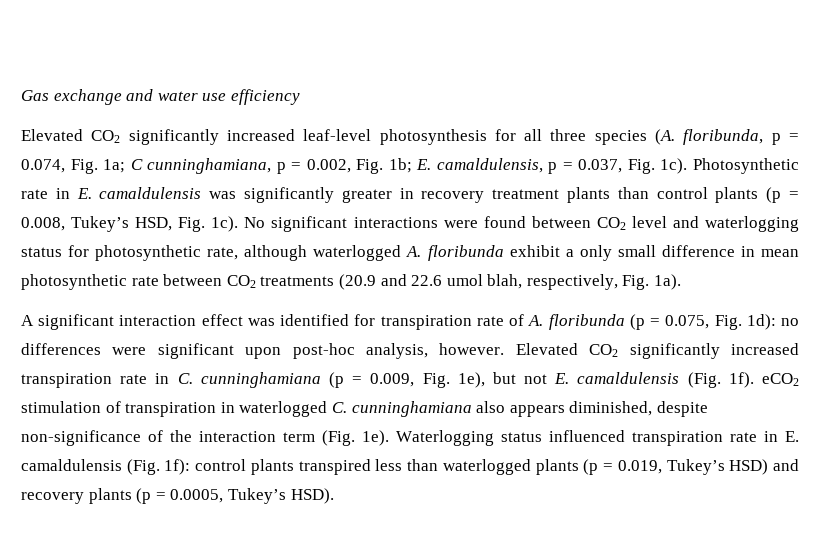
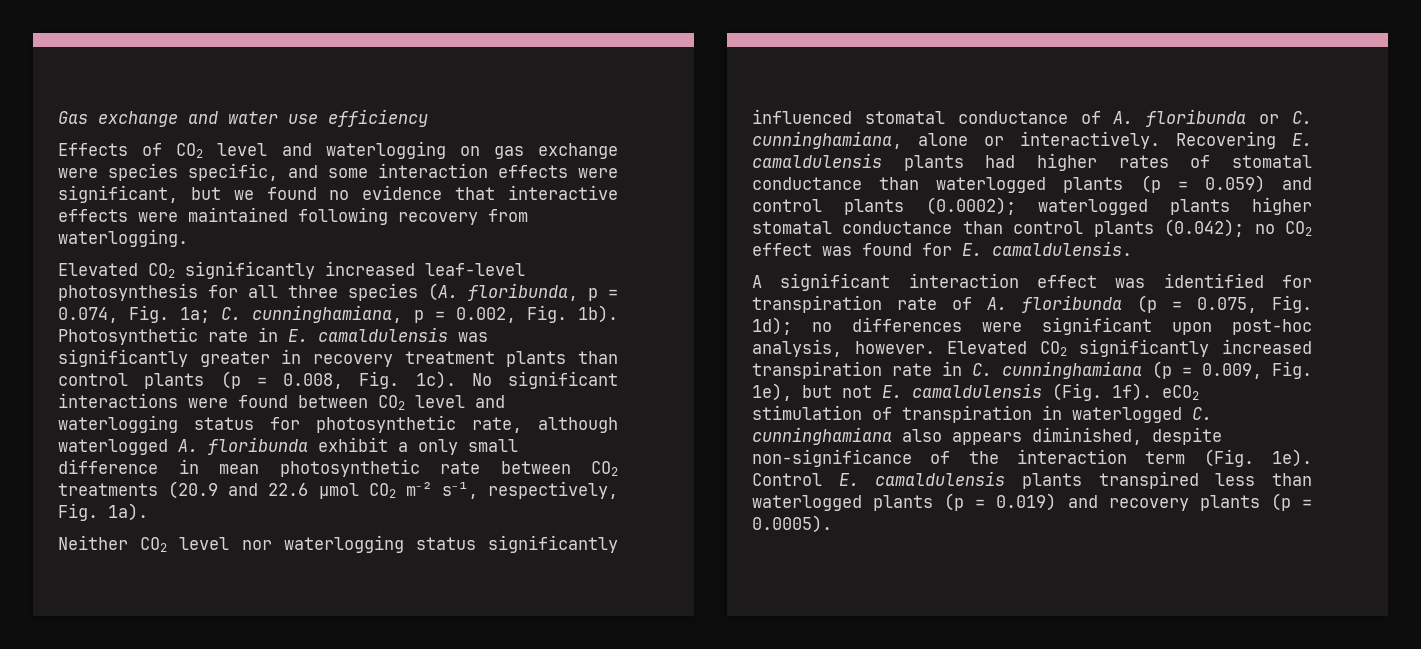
+ Effects of CO2 level and waterlogging on gas exchange were species specific, and some interaction effects were significant, but we found no evidence that interactive effects were maintained following recovery from waterlogging.
- Elevated CO2 significantly increased leaf-level photosynthesis for all three species (A. floribunda, p = 0.074, Fig. 1a; C cunninghamiana, p = 0.002, Fig. 1b; E. camaldulensis, p = 0.037, Fig. 1c).
+ Elevated CO2 significantly increased leaf-level photosynthesis for all three species (A. floribunda, p = 0.074, Fig. 1a; C. cunninghamiana, p = 0.002, Fig. 1b).
- Photosynthetic rate in E. camaldulensis was significantly greater in recovery treatment plants than control plants (p = 0.008, Tukey’s HSD, Fig. 1c).
+ Photosynthetic rate in E. camaldulensis was significantly greater in recovery treatment plants than control plants (p = 0.008, Fig. 1c).
- No significant interactions were found between CO2 level and waterlogging status for photosynthetic rate, although waterlogged A. floribunda exhibit a only small difference in mean photosynthetic rate between CO2 treatments (20.9 and 22.6 umol blah, respectively, Fig. 1a).
+ No significant interactions were found between CO2 level and waterlogging status for photosynthetic rate, although waterlogged A. floribunda exhibit a only small difference in mean photosynthetic rate between CO2 treatments (20.9 and 22.6 μmol CO2 m⁻² s⁻¹, respectively, Fig. 1a).
+ Neither CO2 level nor waterlogging status significantly influenced stomatal conductance of A. floribunda or C. cunninghamiana, alone or interactively. Recovering E. camaldulensis plants had higher rates of stomatal conductance than waterlogged plants (p = 0.059) and control plants (0.0002); waterlogged plants higher stomatal conductance than control plants (0.042); no CO2 effect was found for E. camaldulensis.
- A significant interaction effect was identified for transpiration rate of A. floribunda (p = 0.075, Fig. 1d): no differences were significant upon post-hoc analysis, however.
+ A significant interaction effect was identified for transpiration rate of A. floribunda (p = 0.075, Fig. 1d); no differences were significant upon post-hoc analysis, however.
- Waterlogging status influenced transpiration rate in E. camaldulensis (Fig. 1f): control plants transpired less than waterlogged plants (p = 0.019, Tukey’s HSD) and recovery plants (p = 0.0005, Tukey’s HSD).
+ Control E. camaldulensis plants transpired less than waterlogged plants (p = 0.019) and recovery plants (p = 0.0005).

